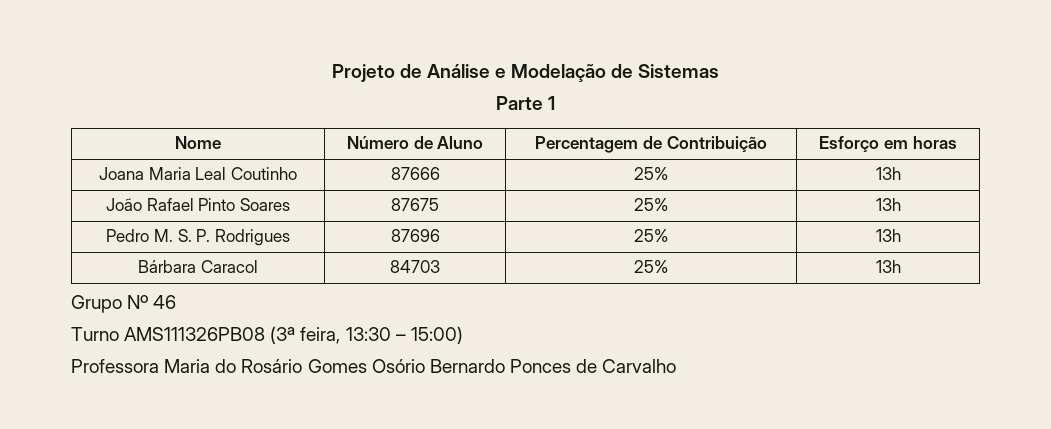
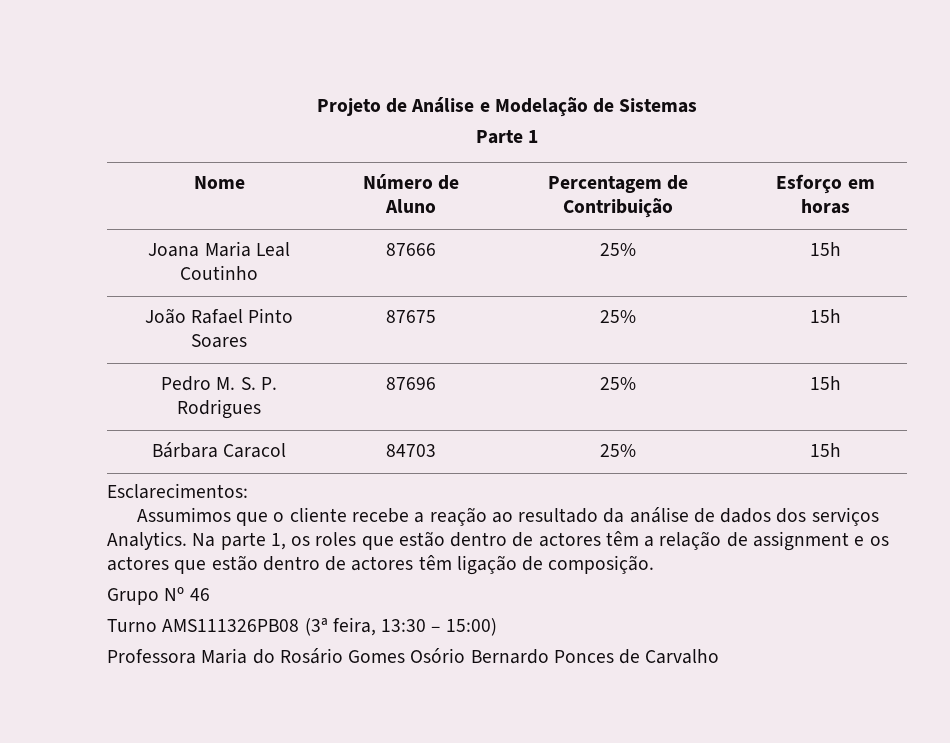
- Joana Maria Leal Coutinho | 87666 | 25% | 13h
+ Joana Maria Leal Coutinho | 87666 | 25% | 15h
- João Rafael Pinto Soares | 87675 | 25% | 13h
+ João Rafael Pinto Soares | 87675 | 25% | 15h
- Pedro M. S. P. Rodrigues | 87696 | 25% | 13h
+ Pedro M. S. P. Rodrigues | 87696 | 25% | 15h
- Bárbara Caracol | 84703 | 25% | 13h
+ Bárbara Caracol | 84703 | 25% | 15h
+ Esclarecimentos:
+ Assumimos que o cliente recebe a reação ao resultado da análise de dados dos serviços Analytics. Na parte 1, os roles que estão dentro de actores têm a relação de assignment e os actores que estão dentro de actores têm ligação de composição.

